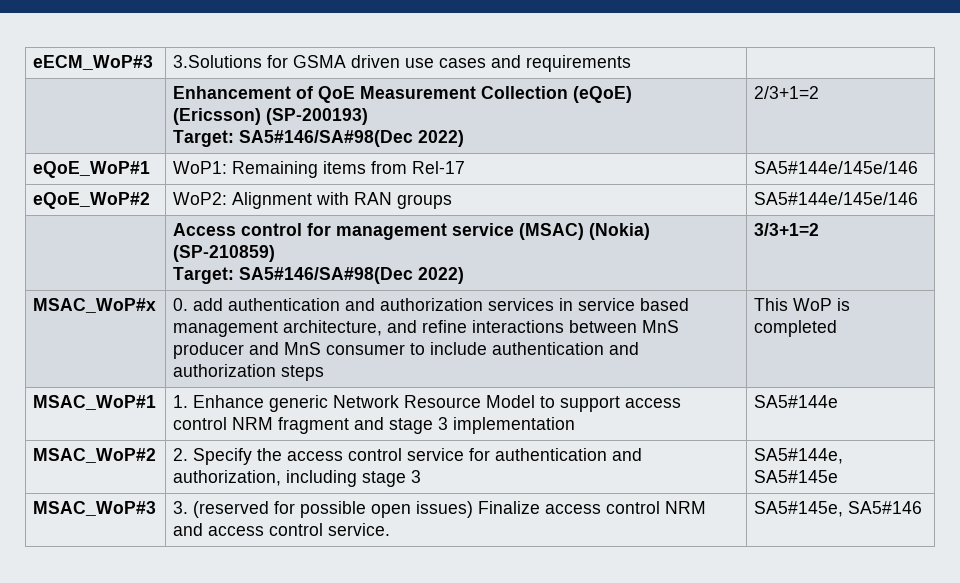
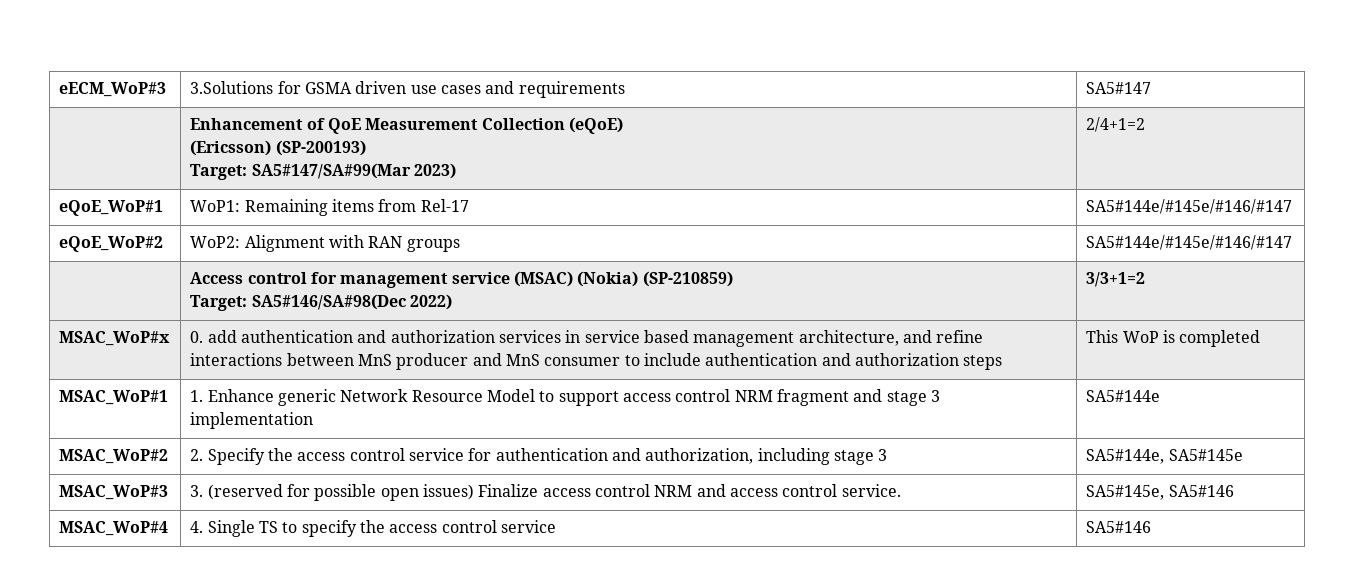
- eECM_WoP#3 | 3.Solutions for GSMA driven use cases and requirements |
+ eECM_WoP#3 | 3.Solutions for GSMA driven use cases and requirements | SA5#147
  | Enhancement of QoE Measurement Collection (eQoE)
  (Ericsson) (SP-200193)
- Target: SA5#146/SA#98(Dec 2022) | 2/3+1=2
+ Target: SA5#147/SA#99(Mar 2023) | 2/4+1=2
- eQoE_WoP#1 | WoP1: Remaining items from Rel-17 | SA5#144e/145e/146
+ eQoE_WoP#1 | WoP1: Remaining items from Rel-17 | SA5#144e/#145e/#146/#147
- eQoE_WoP#2 | WoP2: Alignment with RAN groups | SA5#144e/145e/146
+ eQoE_WoP#2 | WoP2: Alignment with RAN groups | SA5#144e/#145e/#146/#147
+ MSAC_WoP#4 | 4. Single TS to specify the access control service | SA5#146

